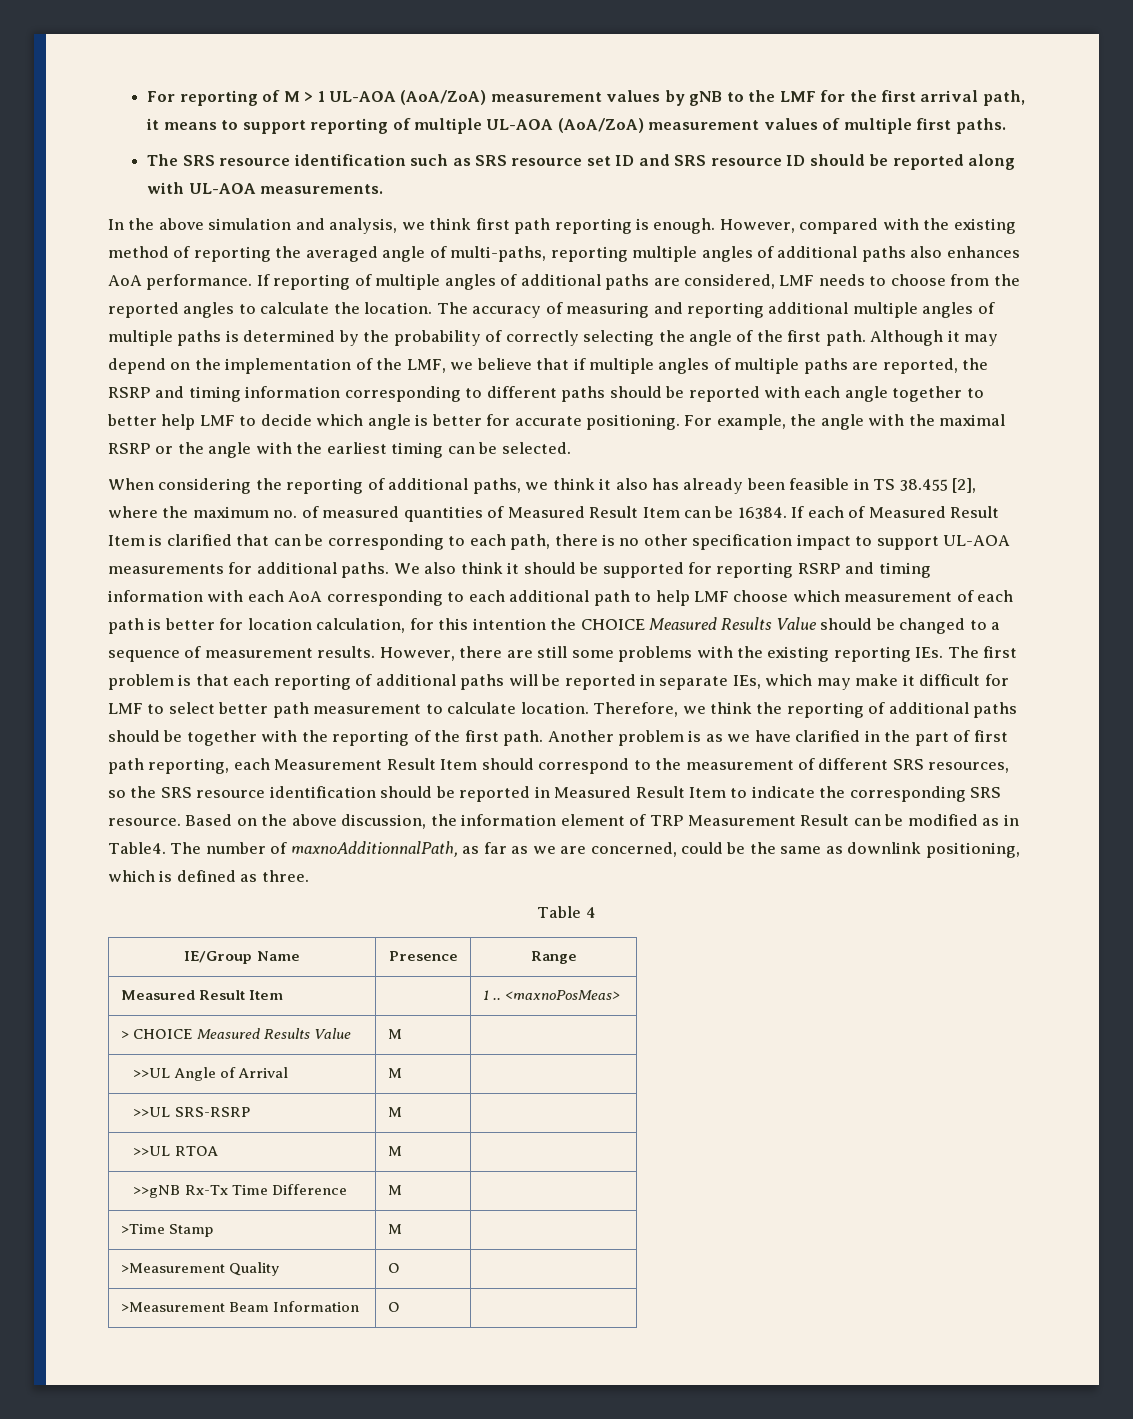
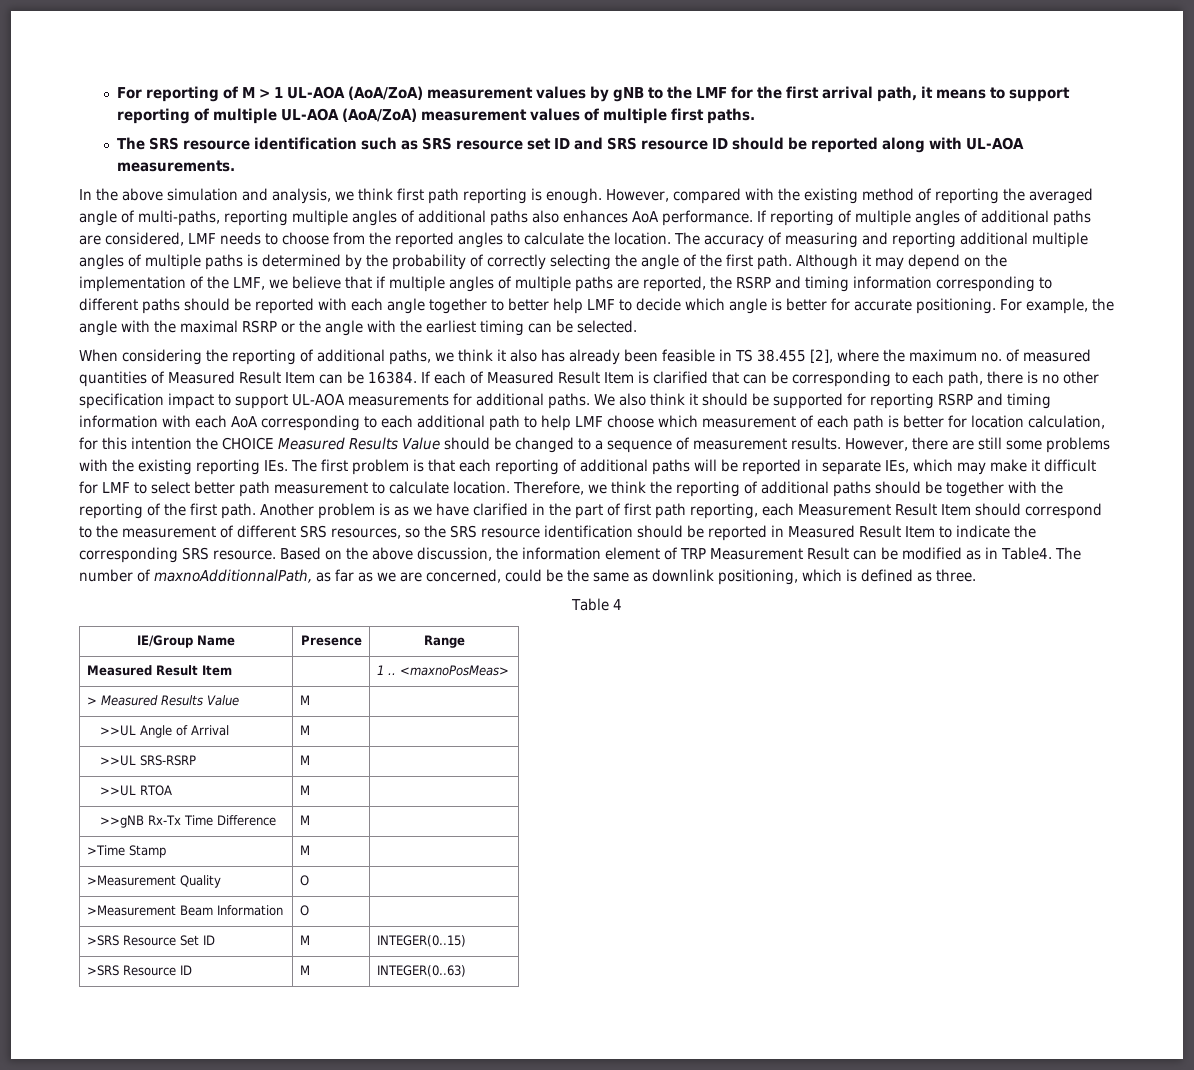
- > CHOICE Measured Results Value | M |
+ > Measured Results Value | M |
+ >SRS Resource Set ID | M | INTEGER(0..15)
+ >SRS Resource ID | M | INTEGER(0..63)

